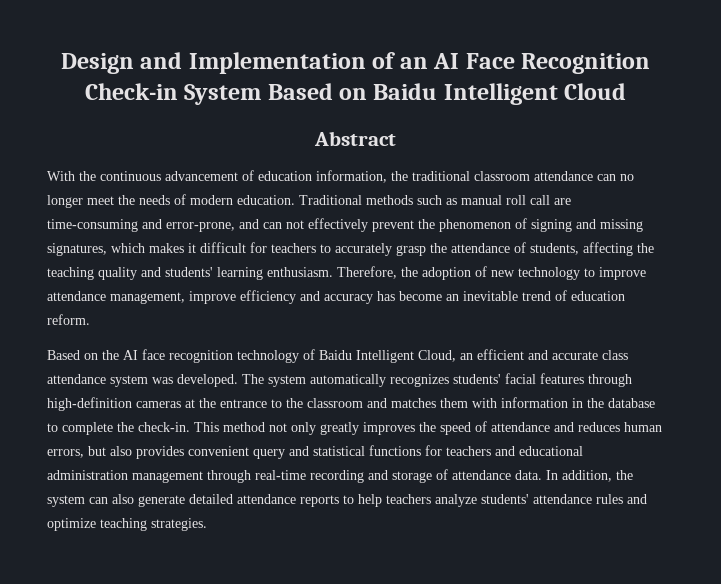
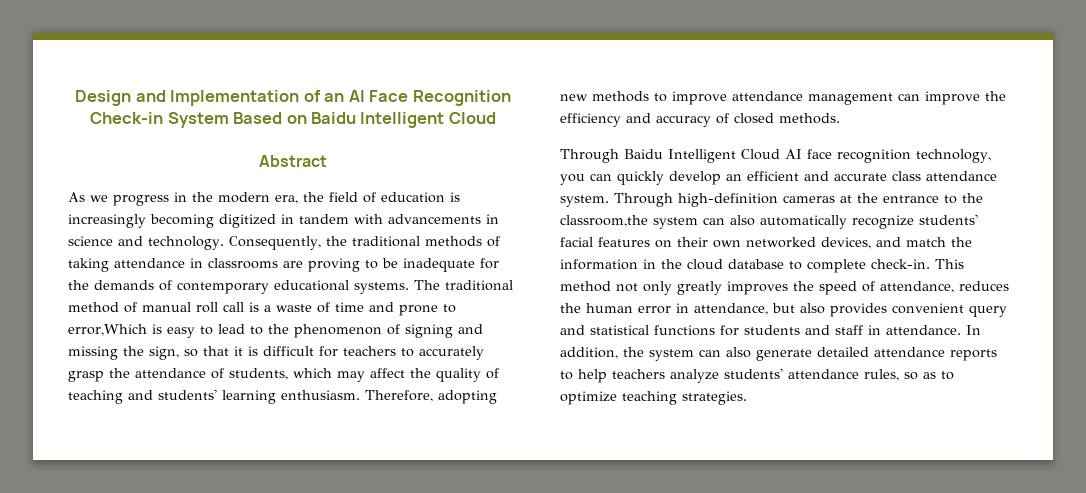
- With the continuous advancement of education information, the traditional classroom attendance can no longer meet the needs of modern education. Traditional methods such as manual roll call are time-consuming and error-prone, and can not effectively prevent the phenomenon of signing and missing signatures, which makes it difficult for teachers to accurately grasp the attendance of students, affecting the teaching quality and students' learning enthusiasm.
+ As we progress in the modern era, the field of education is increasingly becoming digitized in tandem with advancements in science and technology. Consequently, the traditional methods of taking attendance in classrooms are proving to be inadequate for the demands of contemporary educational systems. The traditional method of manual roll call is a waste of time and prone to error,Which is easy to lead to the phenomenon of signing and missing the sign, so that it is difficult for teachers to accurately grasp the attendance of students, which may affect the quality of teaching and students' learning enthusiasm.
- Therefore, the adoption of new technology to improve attendance management, improve efficiency and accuracy has become an inevitable trend of education reform.
- Based on the AI face recognition technology of Baidu Intelligent Cloud, an efficient and accurate class attendance system was developed. The system automatically recognizes students' facial features through high-definition cameras at the entrance to the classroom and matches them with information in the database to complete the check-in.
+ Therefore, adopting new methods to improve attendance management can improve the efficiency and accuracy of closed methods.
+ Through Baidu Intelligent Cloud AI face recognition technology, you can quickly develop an efficient and accurate class attendance system. Through high-definition cameras at the entrance to the classroom,the system can also automatically recognize students' facial features on their own networked devices, and match the information in the cloud database to complete check-in.
- This method not only greatly improves the speed of attendance and reduces human errors, but also provides convenient query and statistical functions for teachers and educational administration management through real-time recording and storage of attendance data.
+ This method not only greatly improves the speed of attendance, reduces the human error in attendance, but also provides convenient query and statistical functions for students and staff in attendance.
- In addition, the system can also generate detailed attendance reports to help teachers analyze students' attendance rules and optimize teaching strategies.
+ In addition, the system can also generate detailed attendance reports to help teachers analyze students' attendance rules, so as to optimize teaching strategies.

